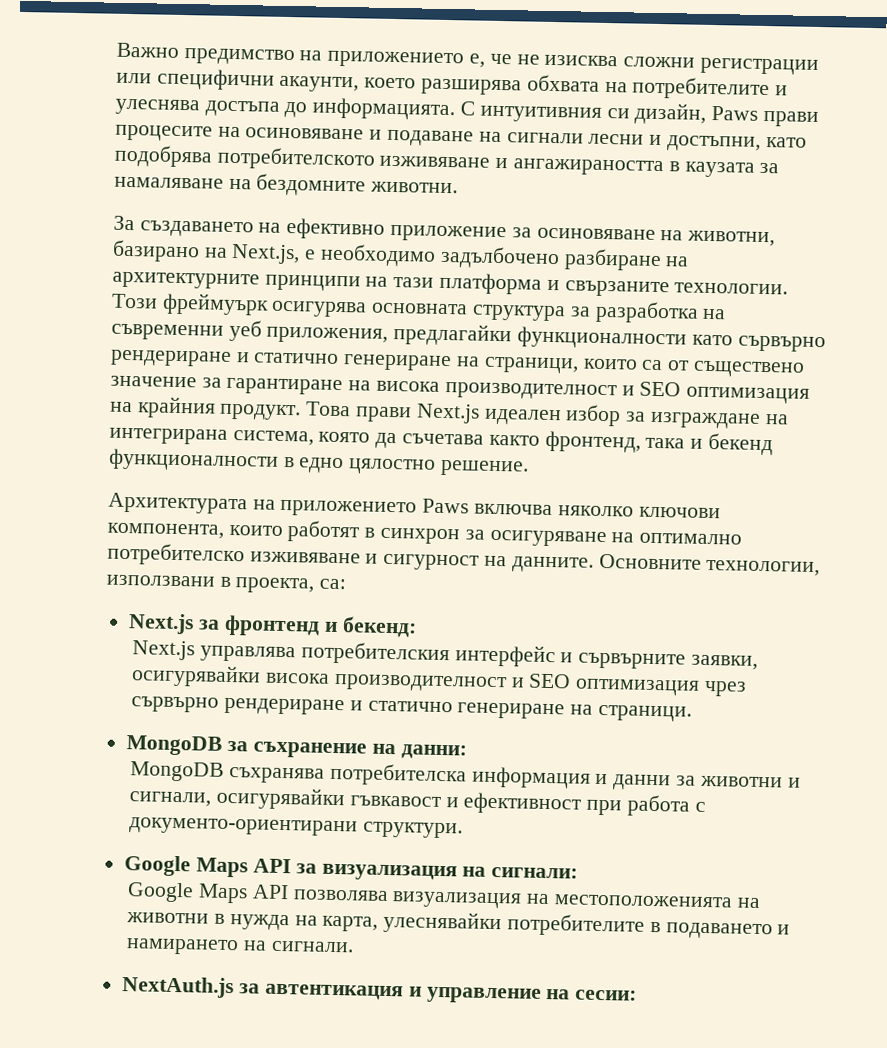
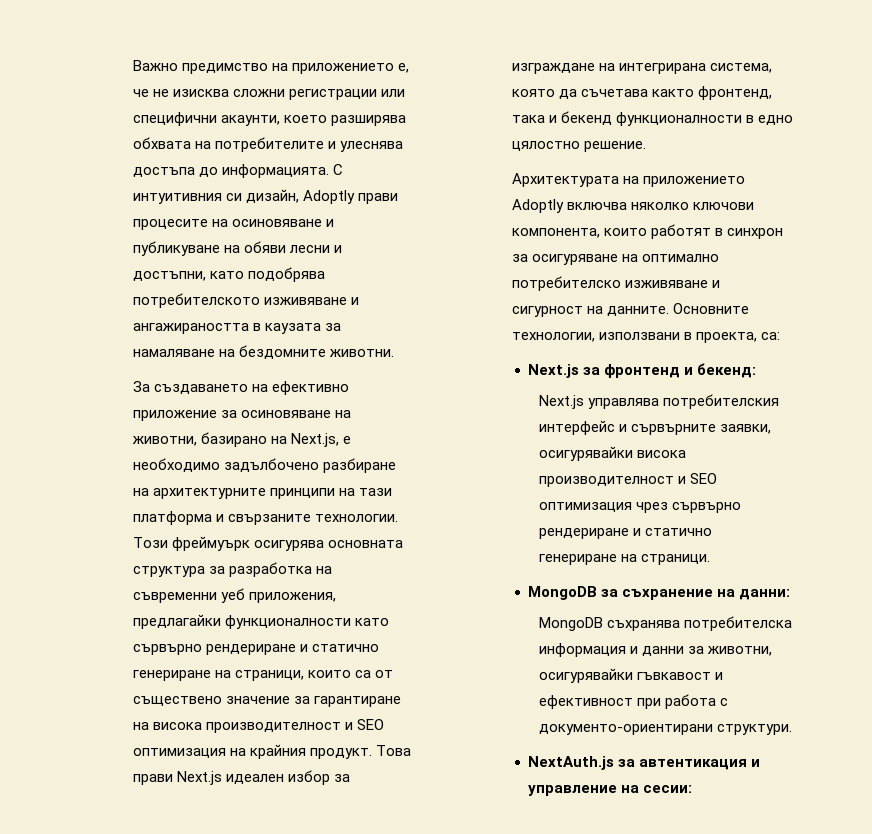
- С интуитивния си дизайн, Paws прави процесите на осиновяване и подаване на сигнали лесни и достъпни, като подобрява потребителското изживяване и ангажираността в каузата за намаляване на бездомните животни.
+ С интуитивния си дизайн, Adoptly прави процесите на осиновяване и публикуване на обяви лесни и достъпни, като подобрява потребителското изживяване и ангажираността в каузата за намаляване на бездомните животни.
- Архитектурата на приложението Paws включва няколко ключови компонента, които работят в синхрон за осигуряване на оптимално потребителско изживяване и сигурност на данните.
+ Архитектурата на приложението Adoptly включва няколко ключови компонента, които работят в синхрон за осигуряване на оптимално потребителско изживяване и сигурност на данните.
- MongoDB съхранява потребителска информация и данни за животни и сигнали, осигурявайки гъвкавост и ефективност при работа с документо-ориентирани структури.
+ MongoDB съхранява потребителска информация и данни за животни, осигурявайки гъвкавост и ефективност при работа с документо-ориентирани структури.
- Google Maps API за визуализация на сигнали:
- Google Maps API позволява визуализация на местоположенията на животни в нужда на карта, улеснявайки потребителите в подаването и намирането на сигнали.

